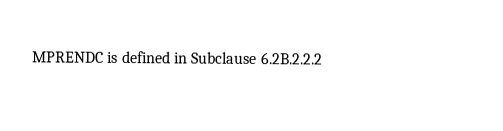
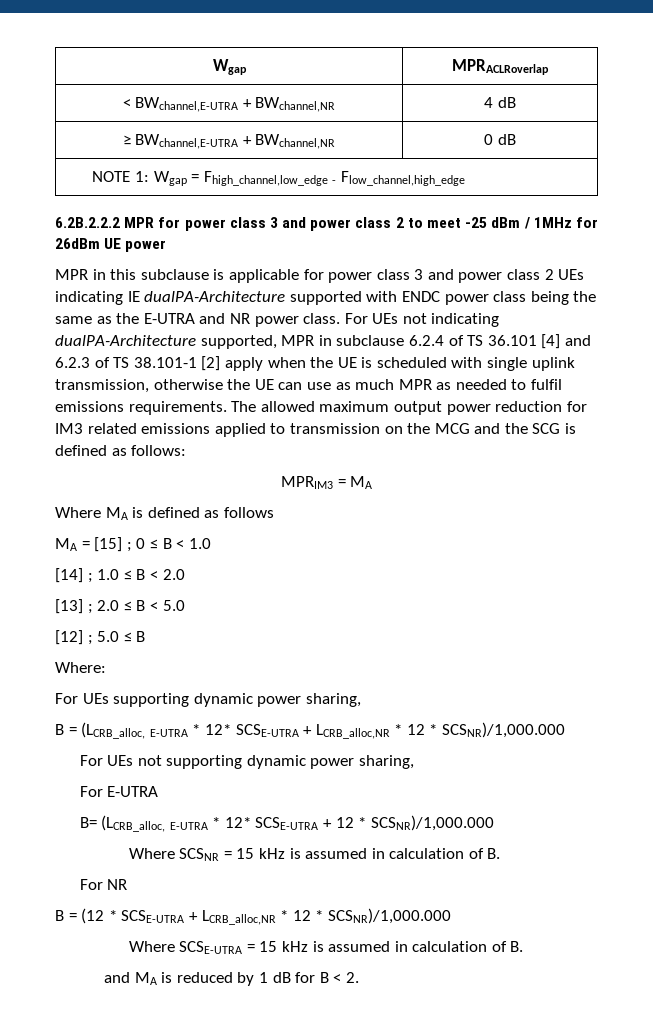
- MPRENDC is defined in Subclause 6.2B.2.2.2
+ Wgap | MPRACLRoverlap
+ < BWchannel,E-UTRA + BWchannel,NR | 4 dB
+ ≥ BWchannel,E-UTRA + BWchannel,NR | 0 dB
+ NOTE 1: Wgap = Fhigh_channel,low_edge - Flow_channel,high_edge
+ 6.2B.2.2.2 MPR for power class 3 and power class 2 to meet -25 dBm / 1MHz for 26dBm UE power
+ MPR in this subclause is applicable for power class 3 and power class 2 UEs indicating IE dualPA-Architecture supported with ENDC power class being the same as the E-UTRA and NR power class. For UEs not indicating dualPA-Architecture supported, MPR in subclause 6.2.4 of TS 36.101 [4] and 6.2.3 of TS 38.101-1 [2] apply when the UE is scheduled with single uplink transmission, otherwise the UE can use as much MPR as needed to fulfil emissions requirements. The allowed maximum output power reduction for IM3 related emissions applied to transmission on the MCG and the SCG is defined as follows:
+ MPRIM3 = MA
+ Where MA is defined as follows
+ MA = [15] ; 0 ≤ B < 1.0
+ [14] ; 1.0 ≤ B < 2.0
+ [13] ; 2.0 ≤ B < 5.0
+ [12] ; 5.0 ≤ B
+ Where:
+ For UEs supporting dynamic power sharing,
+ B = (LCRB_alloc, E-UTRA * 12* SCSE-UTRA + LCRB_alloc,NR * 12 * SCSNR)/1,000.000
+ For UEs not supporting dynamic power sharing,
+ For E-UTRA
+ B= (LCRB_alloc, E-UTRA * 12* SCSE-UTRA + 12 * SCSNR)/1,000.000
+ Where SCSNR = 15 kHz is assumed in calculation of B.
+ For NR
+ B = (12 * SCSE-UTRA + LCRB_alloc,NR * 12 * SCSNR)/1,000.000
+ Where SCSE-UTRA = 15 kHz is assumed in calculation of B.
+ and MA is reduced by 1 dB for B < 2.

